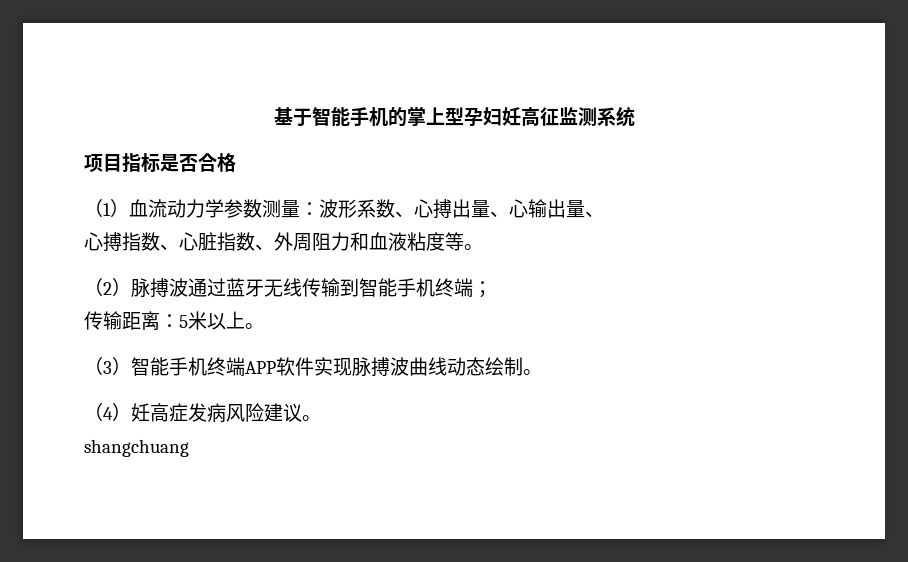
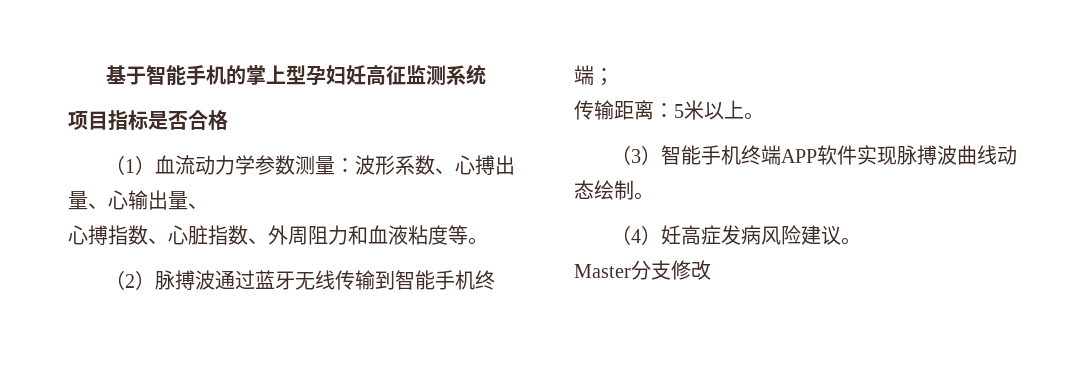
- shangchuang
+ Master分支修改

